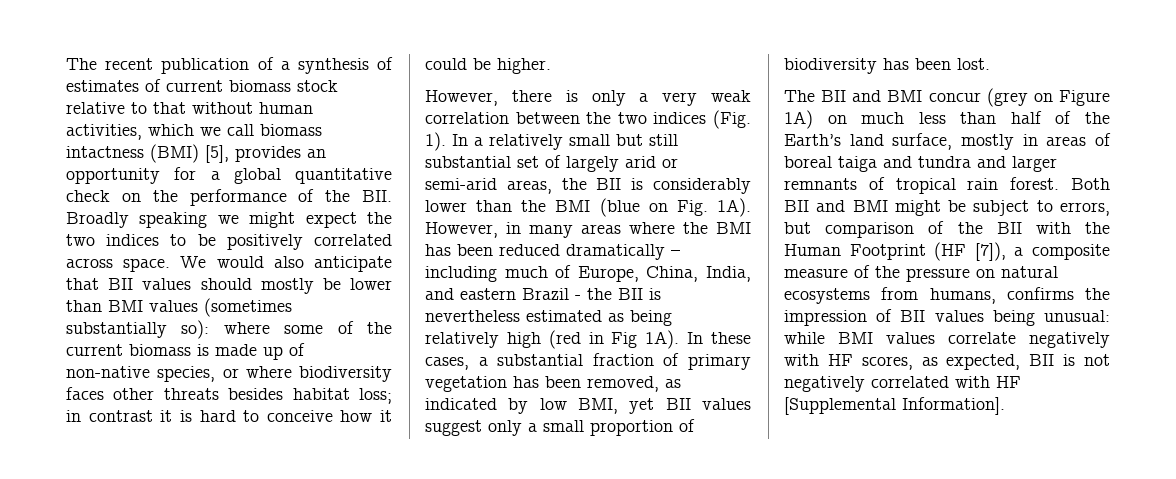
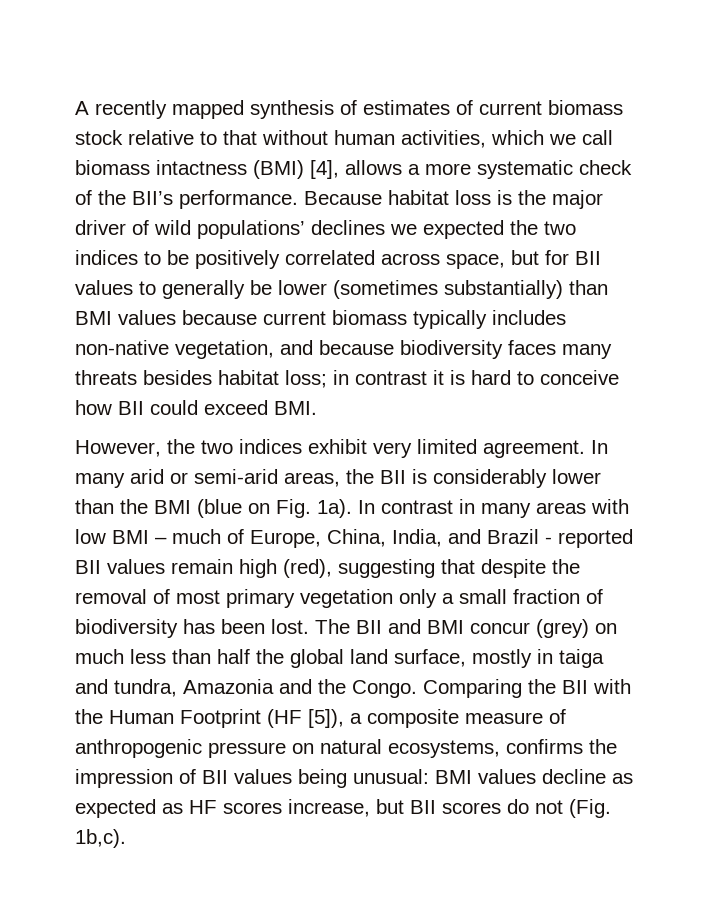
- The recent publication of a synthesis of estimates of current biomass stock relative to that without human activities, which we call biomass intactness (BMI) [5], provides an opportunity for a global quantitative check on the performance of the BII. Broadly speaking we might expect the two indices to be positively correlated across space. We would also anticipate that BII values should mostly be lower than BMI values (sometimes substantially so): where some of the current biomass is made up of non-native species, or where biodiversity faces other threats besides habitat loss;
+ A recently mapped synthesis of estimates of current biomass stock relative to that without human activities, which we call biomass intactness (BMI) [4], allows a more systematic check of the BII’s performance. Because habitat loss is the major driver of wild populations’ declines we expected the two indices to be positively correlated across space, but for BII values to generally be lower (sometimes substantially) than BMI values because current biomass typically includes non-native vegetation, and because biodiversity faces many threats besides habitat loss;
- in contrast it is hard to conceive how it could be higher.
- However, there is only a very weak correlation between the two indices (Fig. 1). In a relatively small but still substantial set of largely arid or semi-arid areas, the BII is considerably lower than the BMI (blue on Fig. 1A). However, in many areas where the BMI has been reduced dramatically – including much of Europe, China, India, and eastern Brazil - the BII is nevertheless estimated as being relatively high (red in Fig 1A). In these cases, a substantial fraction of primary vegetation has been removed, as indicated by low BMI, yet BII values suggest only a small proportion of biodiversity has been lost.
- The BII and BMI concur (grey on Figure 1A) on much less than half of the Earth’s land surface, mostly in areas of boreal taiga and tundra and larger remnants of tropical rain forest. Both BII and BMI might be subject to errors, but comparison of the BII with the Human Footprint (HF [7]), a composite measure of the pressure on natural ecosystems from humans, confirms the impression of BII values being unusual:
+ in contrast it is hard to conceive how BII could exceed BMI.
+ However, the two indices exhibit very limited agreement. In many arid or semi-arid areas, the BII is considerably lower than the BMI (blue on Fig. 1a). In contrast in many areas with low BMI – much of Europe, China, India, and Brazil - reported BII values remain high (red), suggesting that despite the removal of most primary vegetation only a small fraction of biodiversity has been lost. The BII and BMI concur (grey) on much less than half the global land surface, mostly in taiga and tundra, Amazonia and the Congo. Comparing the BII with the Human Footprint (HF [5]), a composite measure of anthropogenic pressure on natural ecosystems, confirms the impression of BII values being unusual:
- while BMI values correlate negatively with HF scores, as expected, BII is not negatively correlated with HF [Supplemental Information].
+ BMI values decline as expected as HF scores increase, but BII scores do not (Fig. 1b,c).

